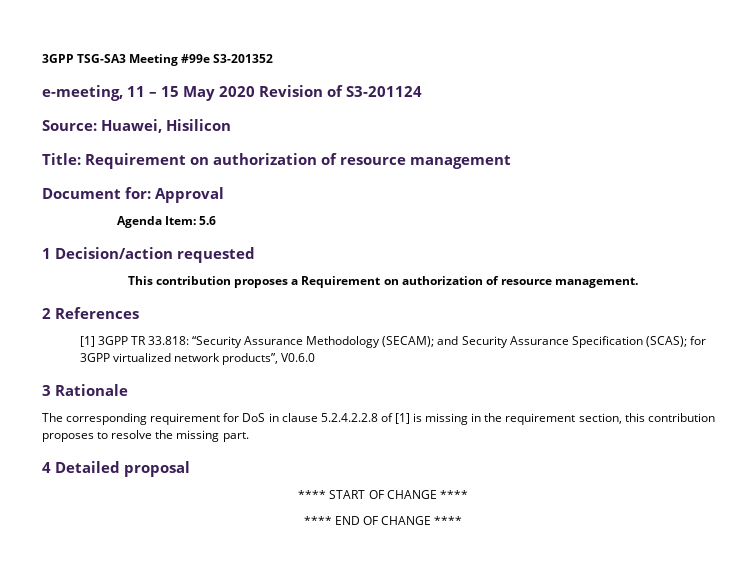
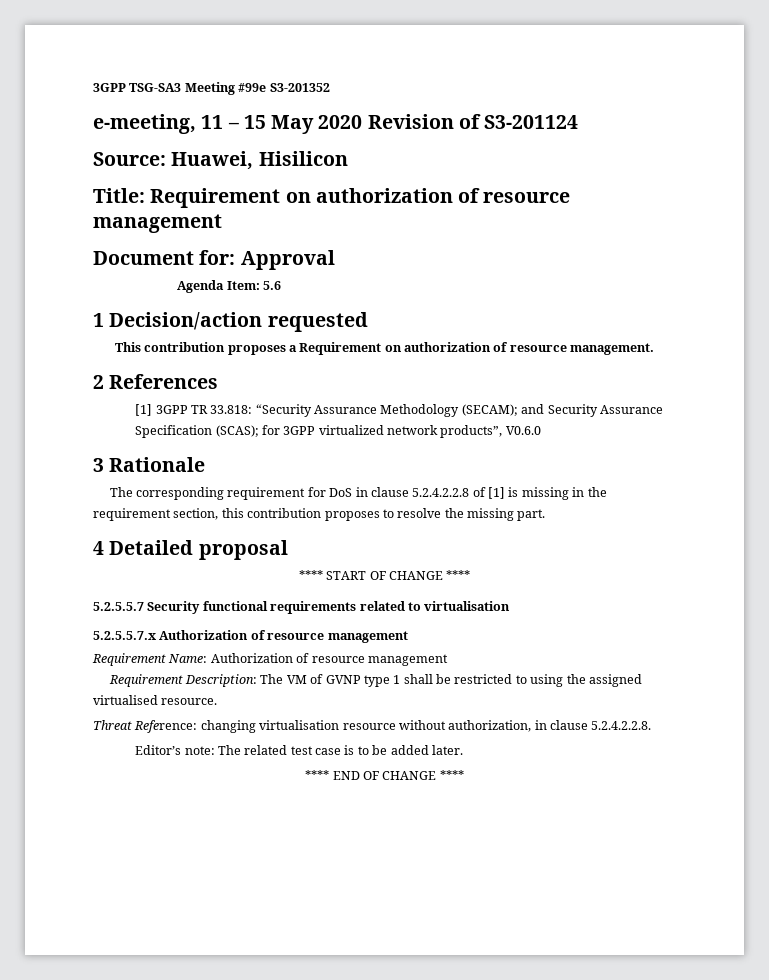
+ 5.2.5.5.7 Security functional requirements related to virtualisation
+ 5.2.5.5.7.x Authorization of resource management
+ Requirement Name: Authorization of resource management
+ Requirement Description: The VM of GVNP type 1 shall be restricted to using the assigned virtualised resource.
+ Threat Reference: changing virtualisation resource without authorization, in clause 5.2.4.2.2.8.
+ Editor’s note: The related test case is to be added later.

